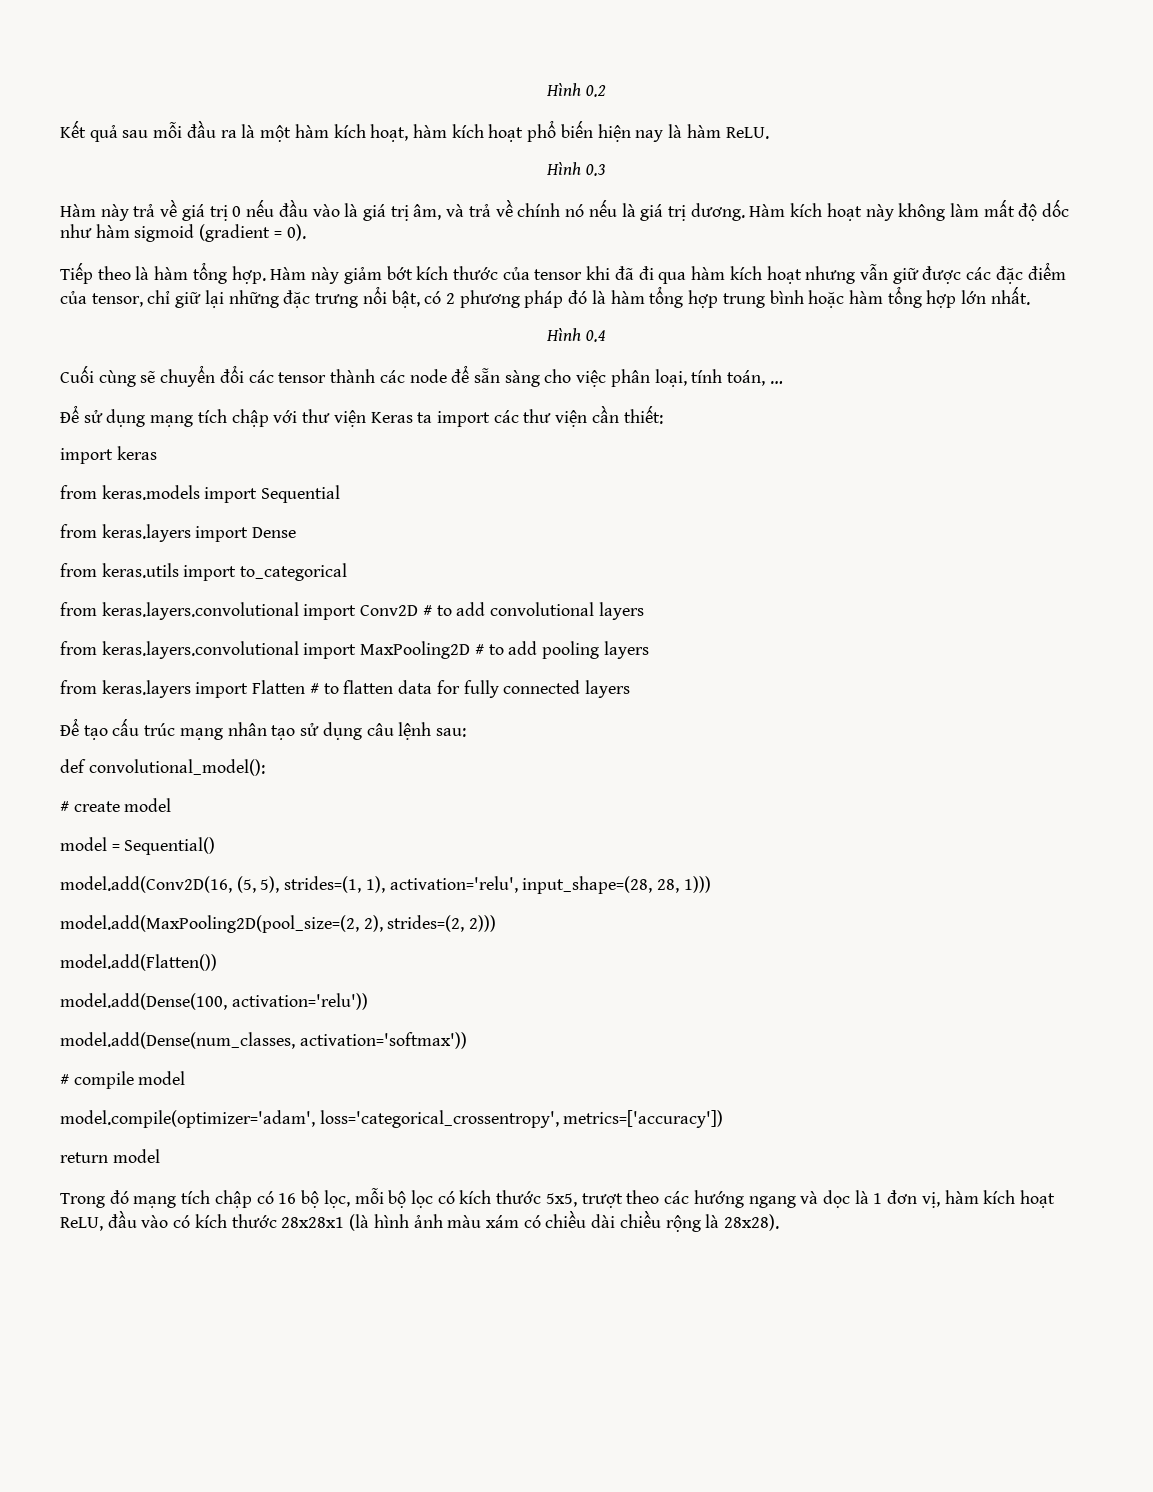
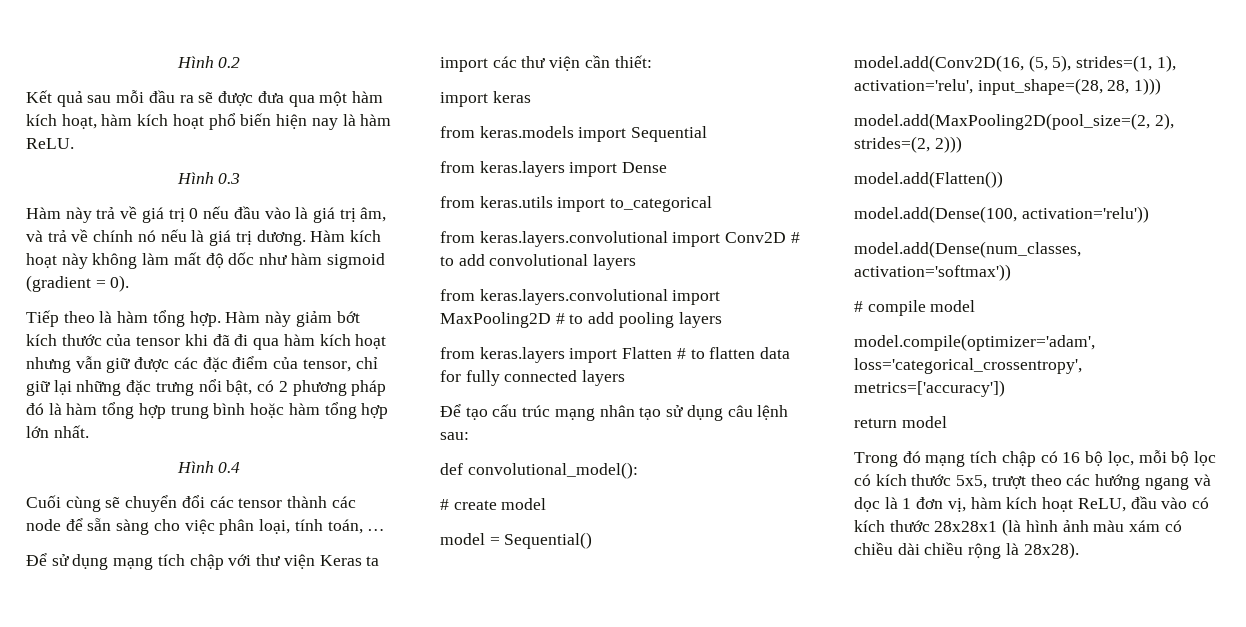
- Kết quả sau mỗi đầu ra là một hàm kích hoạt, hàm kích hoạt phổ biến hiện nay là hàm ReLU.
+ Kết quả sau mỗi đầu ra sẽ được đưa qua một hàm kích hoạt, hàm kích hoạt phổ biến hiện nay là hàm ReLU.

